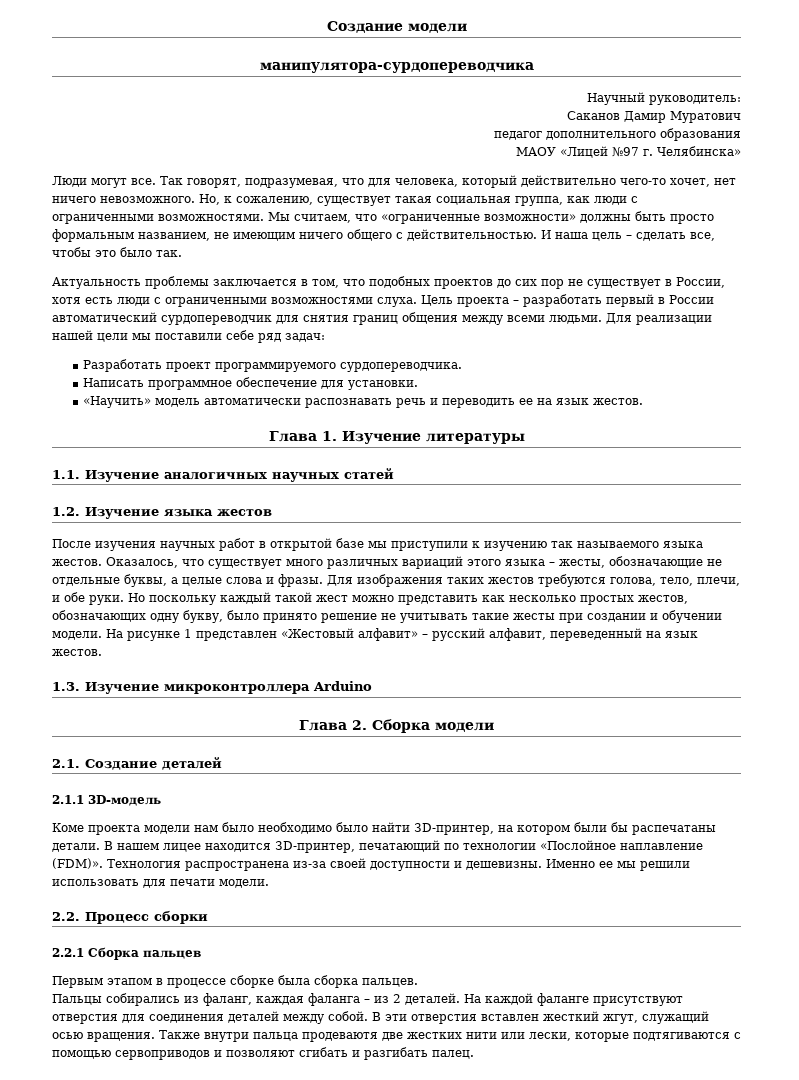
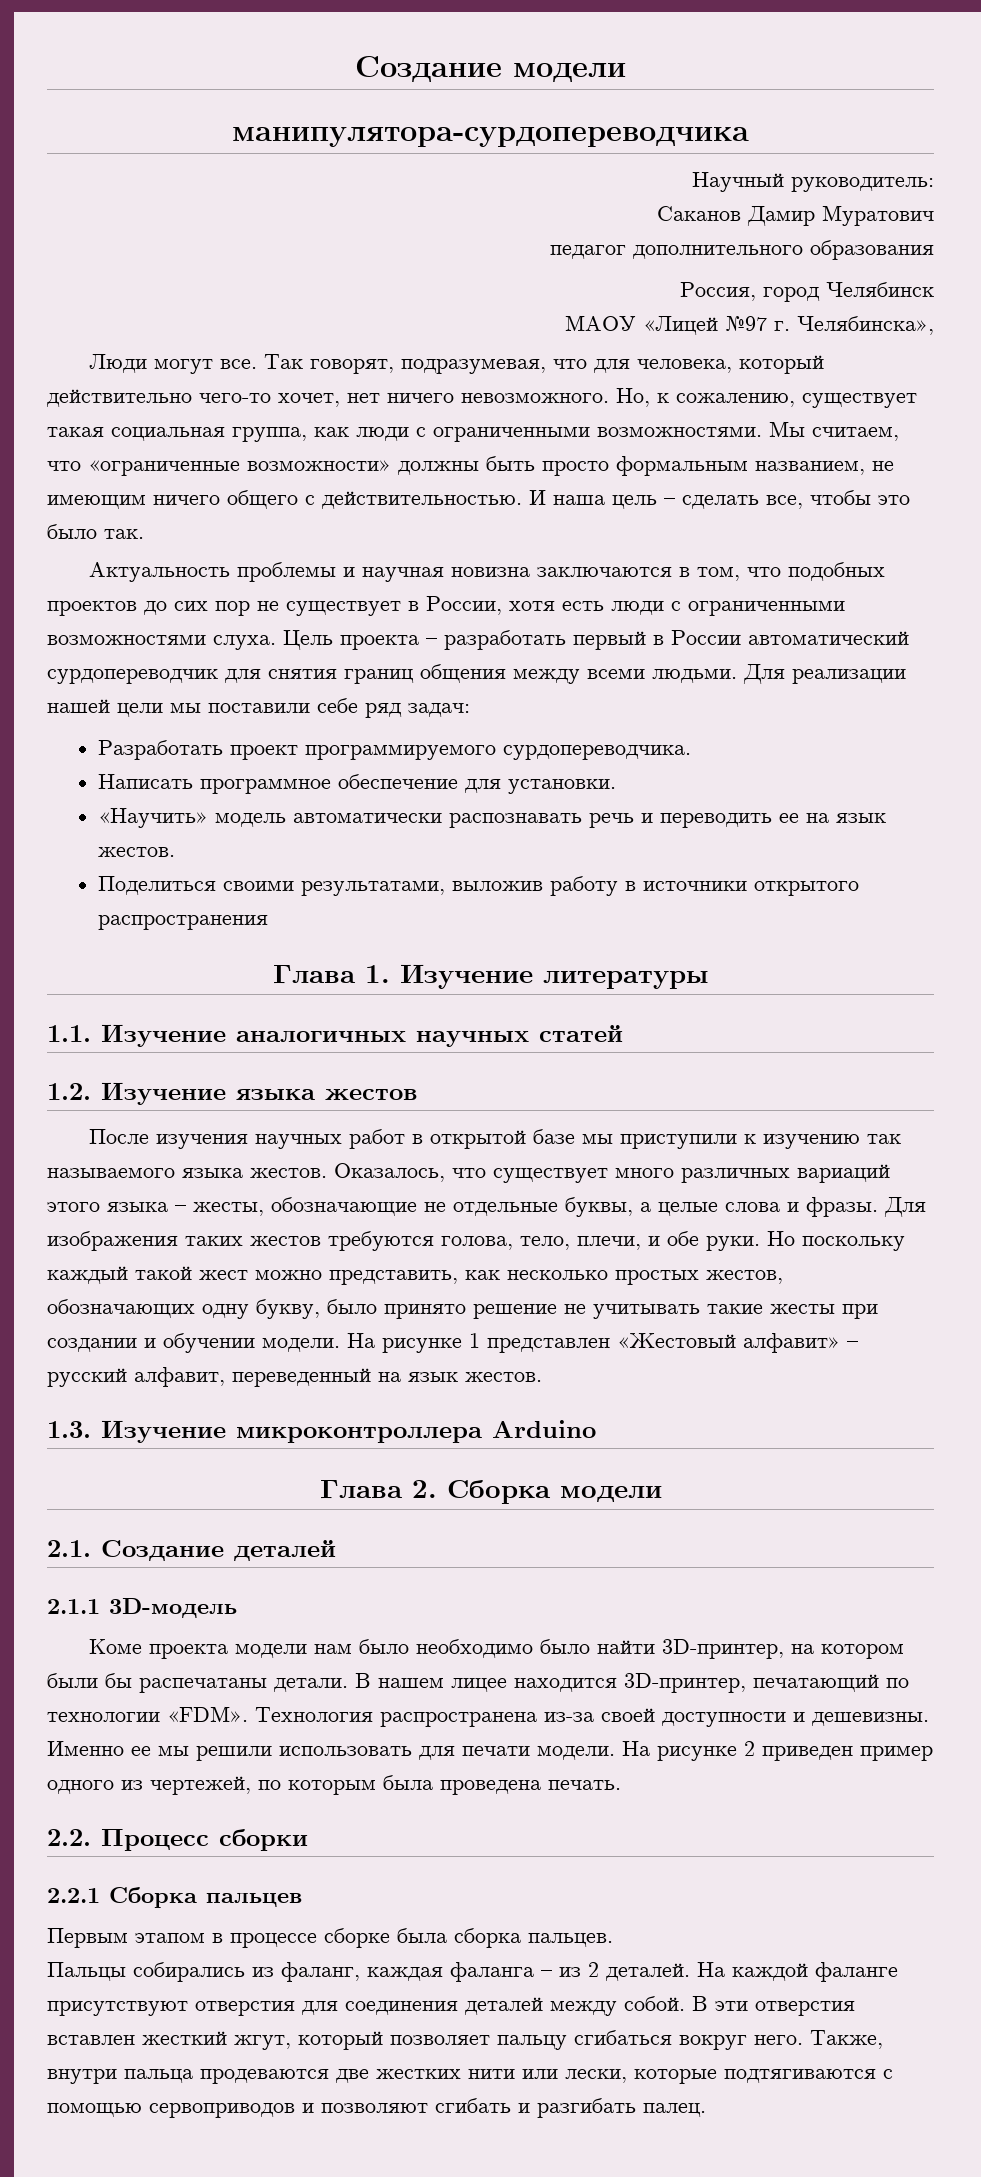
+ Россия, город Челябинск
- МАОУ «Лицей №97 г. Челябинска»
+ МАОУ «Лицей №97 г. Челябинска»,
- Актуальность проблемы заключается в том, что подобных проектов до сих пор не существует в России, хотя есть люди с ограниченными возможностями слуха.
+ Актуальность проблемы и научная новизна заключаются в том, что подобных проектов до сих пор не существует в России, хотя есть люди с ограниченными возможностями слуха.
+ Поделиться своими результатами, выложив работу в источники открытого распространения
- Но поскольку каждый такой жест можно представить как несколько простых жестов, обозначающих одну букву, было принято решение не учитывать такие жесты при создании и обучении модели.
+ Но поскольку каждый такой жест можно представить, как несколько простых жестов, обозначающих одну букву, было принято решение не учитывать такие жесты при создании и обучении модели.
- В нашем лицее находится 3D-принтер, печатающий по технологии «Послойное наплавление (FDM)».
+ В нашем лицее находится 3D-принтер, печатающий по технологии «FDM».
+ На рисунке 2 приведен пример одного из чертежей, по которым была проведена печать.
- В эти отверстия вставлен жесткий жгут, служащий осью вращения. Также внутри пальца продеваютя две жестких нити или лески, которые подтягиваются с помощью сервоприводов и позволяют сгибать и разгибать палец.
+ В эти отверстия вставлен жесткий жгут, который позволяет пальцу сгибаться вокруг него. Также, внутри пальца продеваются две жестких нити или лески, которые подтягиваются с помощью сервоприводов и позволяют сгибать и разгибать палец.

